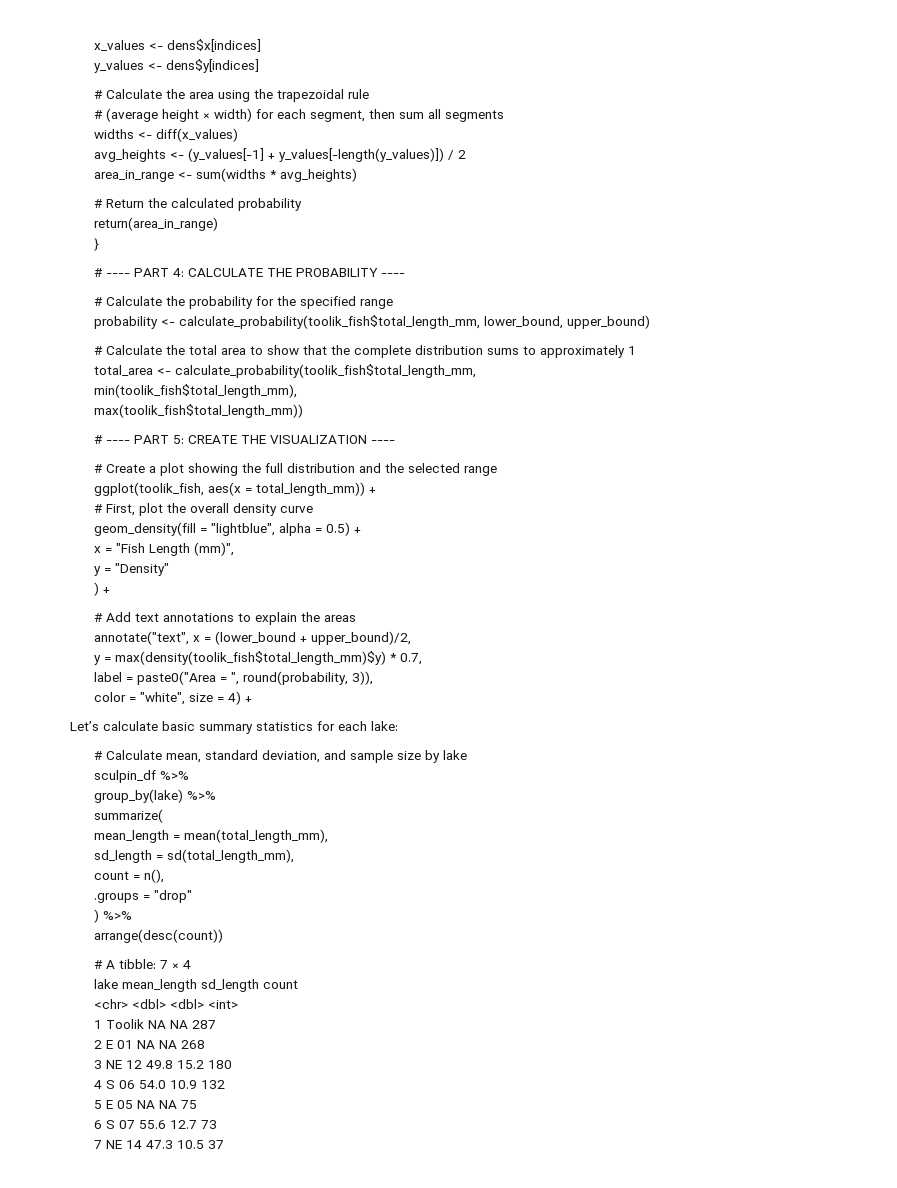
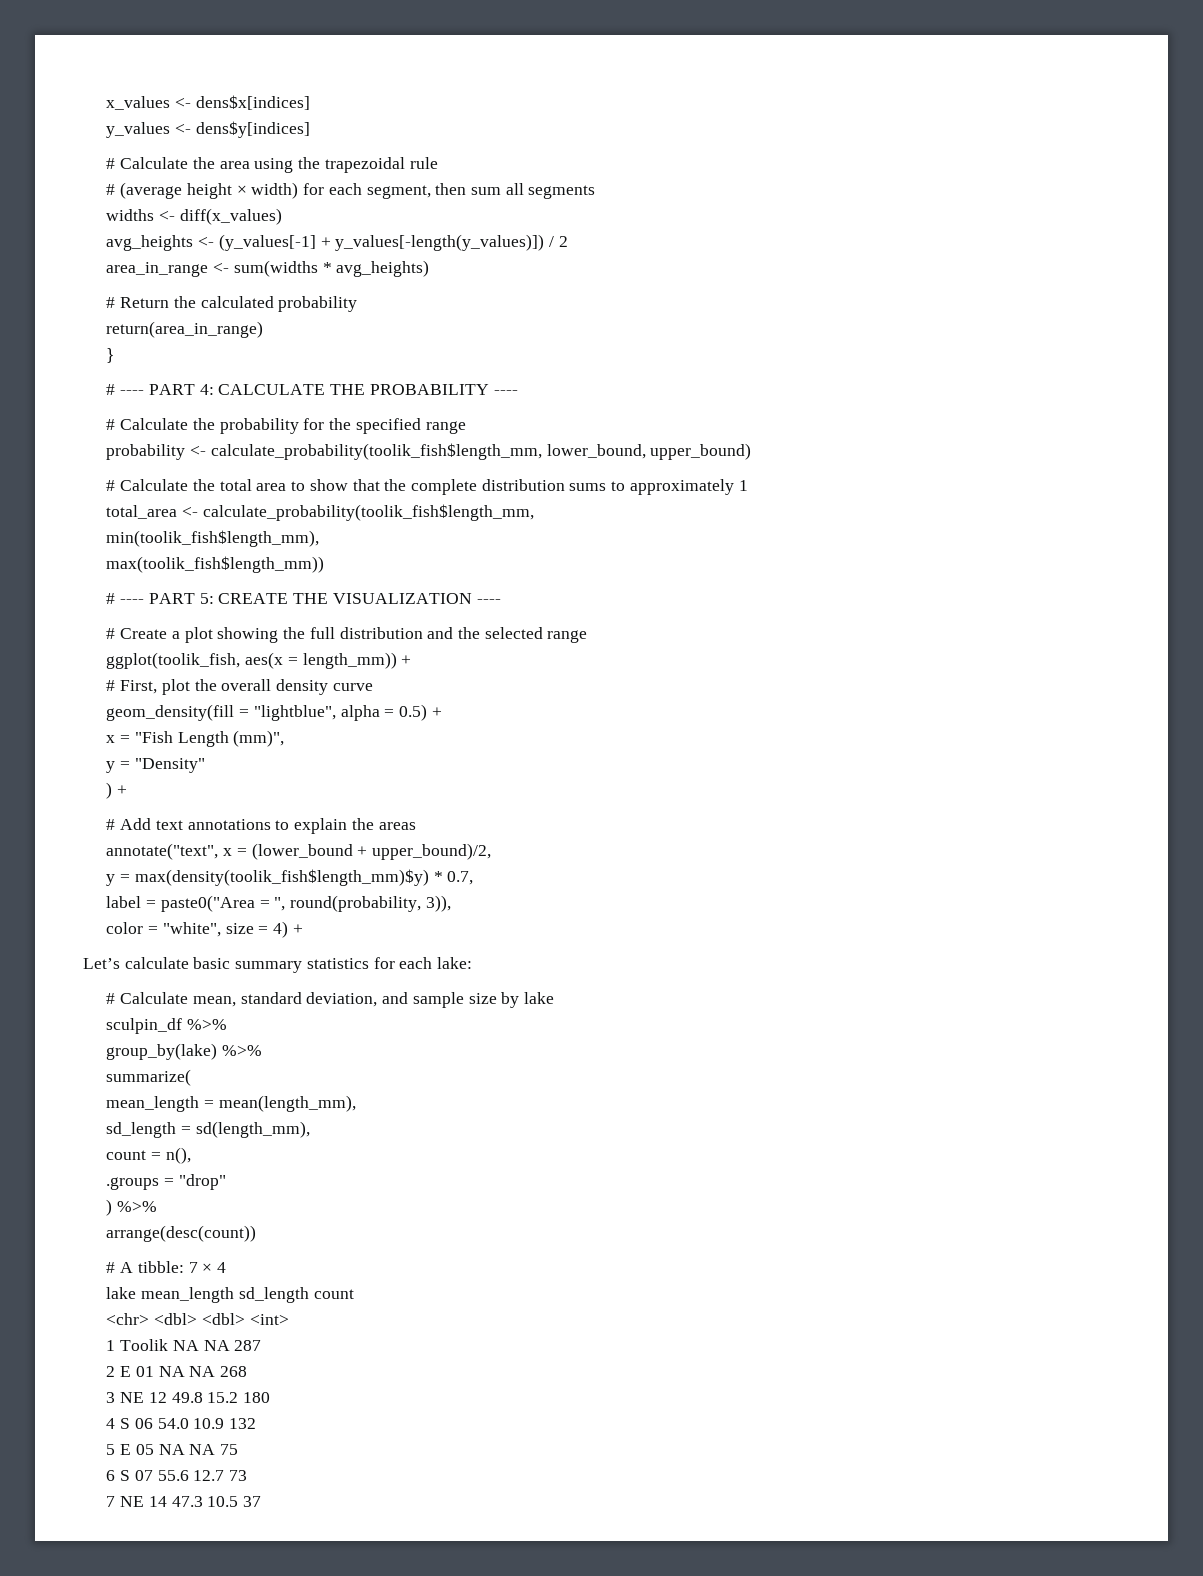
- probability <- calculate_probability(toolik_fish$total_length_mm, lower_bound, upper_bound)
+ probability <- calculate_probability(toolik_fish$length_mm, lower_bound, upper_bound)
- total_area <- calculate_probability(toolik_fish$total_length_mm,
- min(toolik_fish$total_length_mm),
- max(toolik_fish$total_length_mm))
+ total_area <- calculate_probability(toolik_fish$length_mm,
+ min(toolik_fish$length_mm),
+ max(toolik_fish$length_mm))
- ggplot(toolik_fish, aes(x = total_length_mm)) +
+ ggplot(toolik_fish, aes(x = length_mm)) +
- y = max(density(toolik_fish$total_length_mm)$y) * 0.7,
+ y = max(density(toolik_fish$length_mm)$y) * 0.7,
- mean_length = mean(total_length_mm),
+ mean_length = mean(length_mm),
- sd_length = sd(total_length_mm),
+ sd_length = sd(length_mm),

